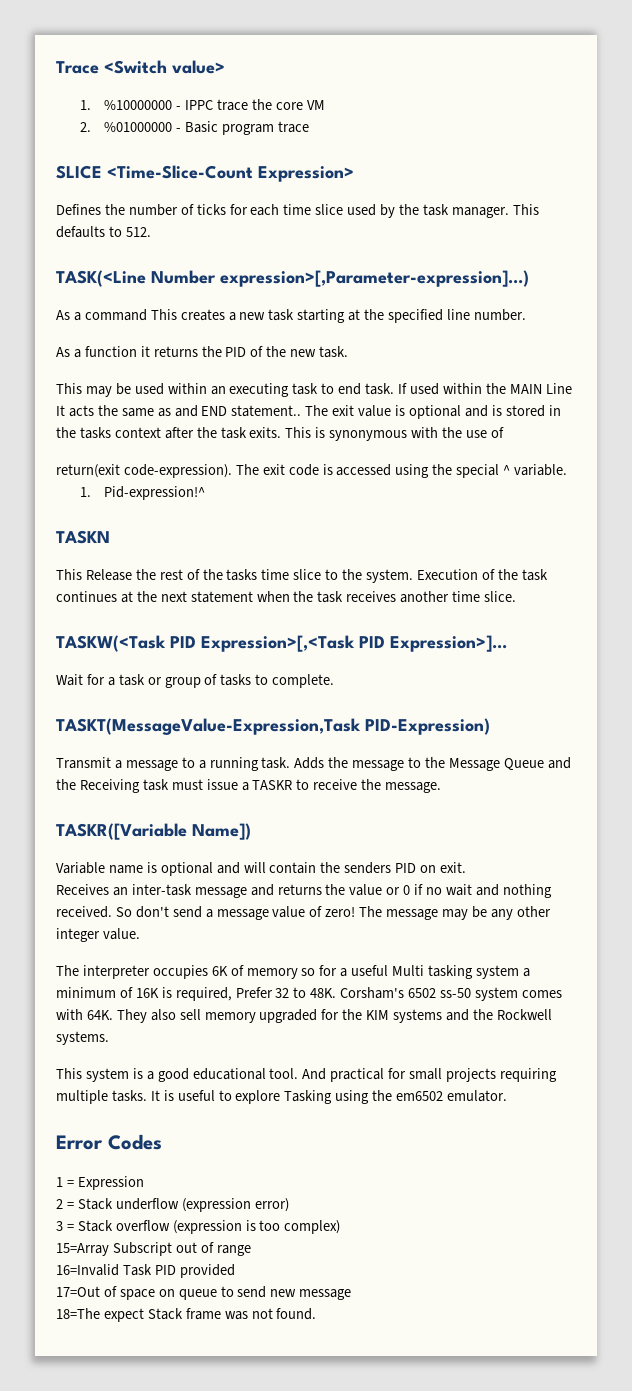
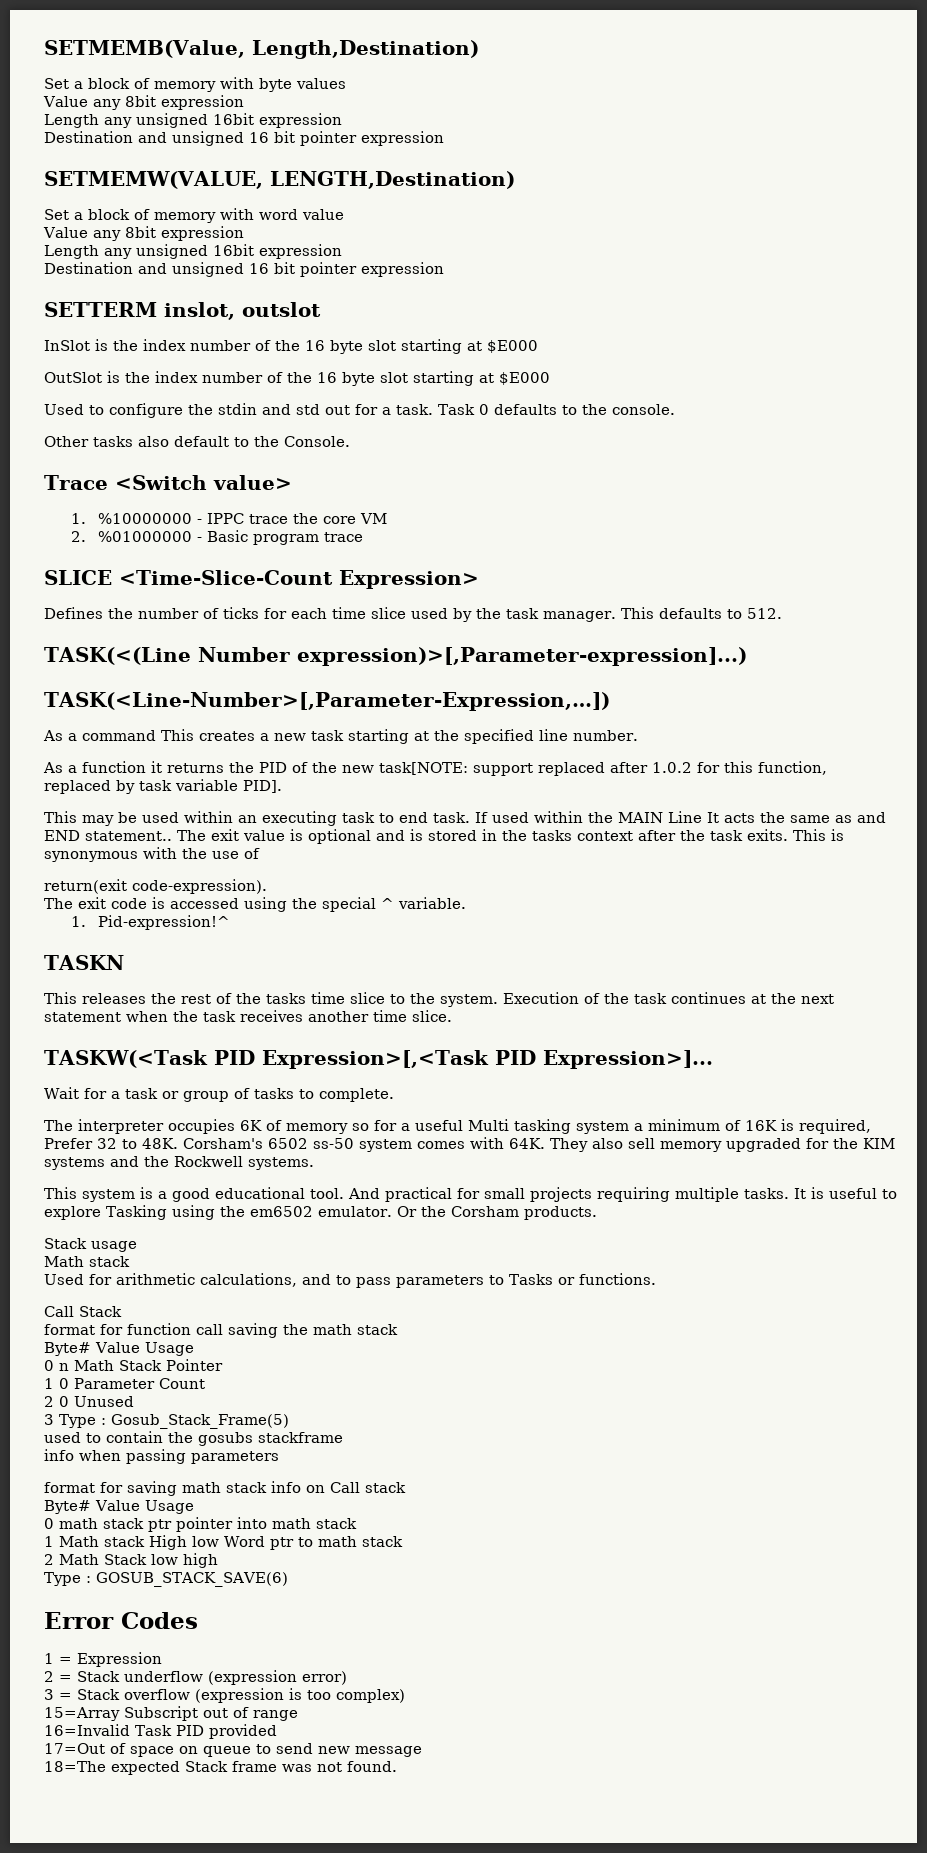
+ SETMEMB(Value, Length,Destination)
+ Set a block of memory with byte values
+ Value any 8bit expression
+ Length any unsigned 16bit expression
+ Destination and unsigned 16 bit pointer expression
+ SETMEMW(VALUE, LENGTH,Destination)
+ Set a block of memory with word value
+ Value any 8bit expression
+ Length any unsigned 16bit expression
+ Destination and unsigned 16 bit pointer expression
+ SETTERM inslot, outslot
+ InSlot is the index number of the 16 byte slot starting at $E000
+ OutSlot is the index number of the 16 byte slot starting at $E000
+ Used to configure the stdin and std out for a task. Task 0 defaults to the console.
+ Other tasks also default to the Console.
- TASK(<Line Number expression>[,Parameter-expression]...)
+ TASK(<(Line Number expression)>[,Parameter-expression]...)
+ TASK(<Line-Number>[,Parameter-Expression,…])
- As a function it returns the PID of the new task.
+ As a function it returns the PID of the new task[NOTE: support replaced after 1.0.2 for this function, replaced by task variable PID].
- return(exit code-expression). The exit code is accessed using the special ^ variable.
+ return(exit code-expression).
+ The exit code is accessed using the special ^ variable.
- This Release the rest of the tasks time slice to the system.
+ This releases the rest of the tasks time slice to the system.
- TASKT(MessageValue-Expression,Task PID-Expression)
- Transmit a message to a running task. Adds the message to the Message Queue and the Receiving task must issue a TASKR to receive the message.
- TASKR([Variable Name])
- Variable name is optional and will contain the senders PID on exit.
- Receives an inter-task message and returns the value or 0 if no wait and nothing received. So don't send a message value of zero! The message may be any other integer value.
+ Or the Corsham products.
+ Stack usage
+ Math stack
+ Used for arithmetic calculations, and to pass parameters to Tasks or functions.
+ Call Stack
+ format for function call saving the math stack
+ Byte# Value Usage
+ 0 n Math Stack Pointer
+ 1 0 Parameter Count
+ 2 0 Unused
+ 3 Type : Gosub_Stack_Frame(5)
+ used to contain the gosubs stackframe
+ info when passing parameters
+ format for saving math stack info on Call stack
+ Byte# Value Usage
+ 0 math stack ptr pointer into math stack
+ 1 Math stack High low Word ptr to math stack
+ 2 Math Stack low high
+ Type : GOSUB_STACK_SAVE(6)
- 18=The expect Stack frame was not found.
+ 18=The expected Stack frame was not found.

